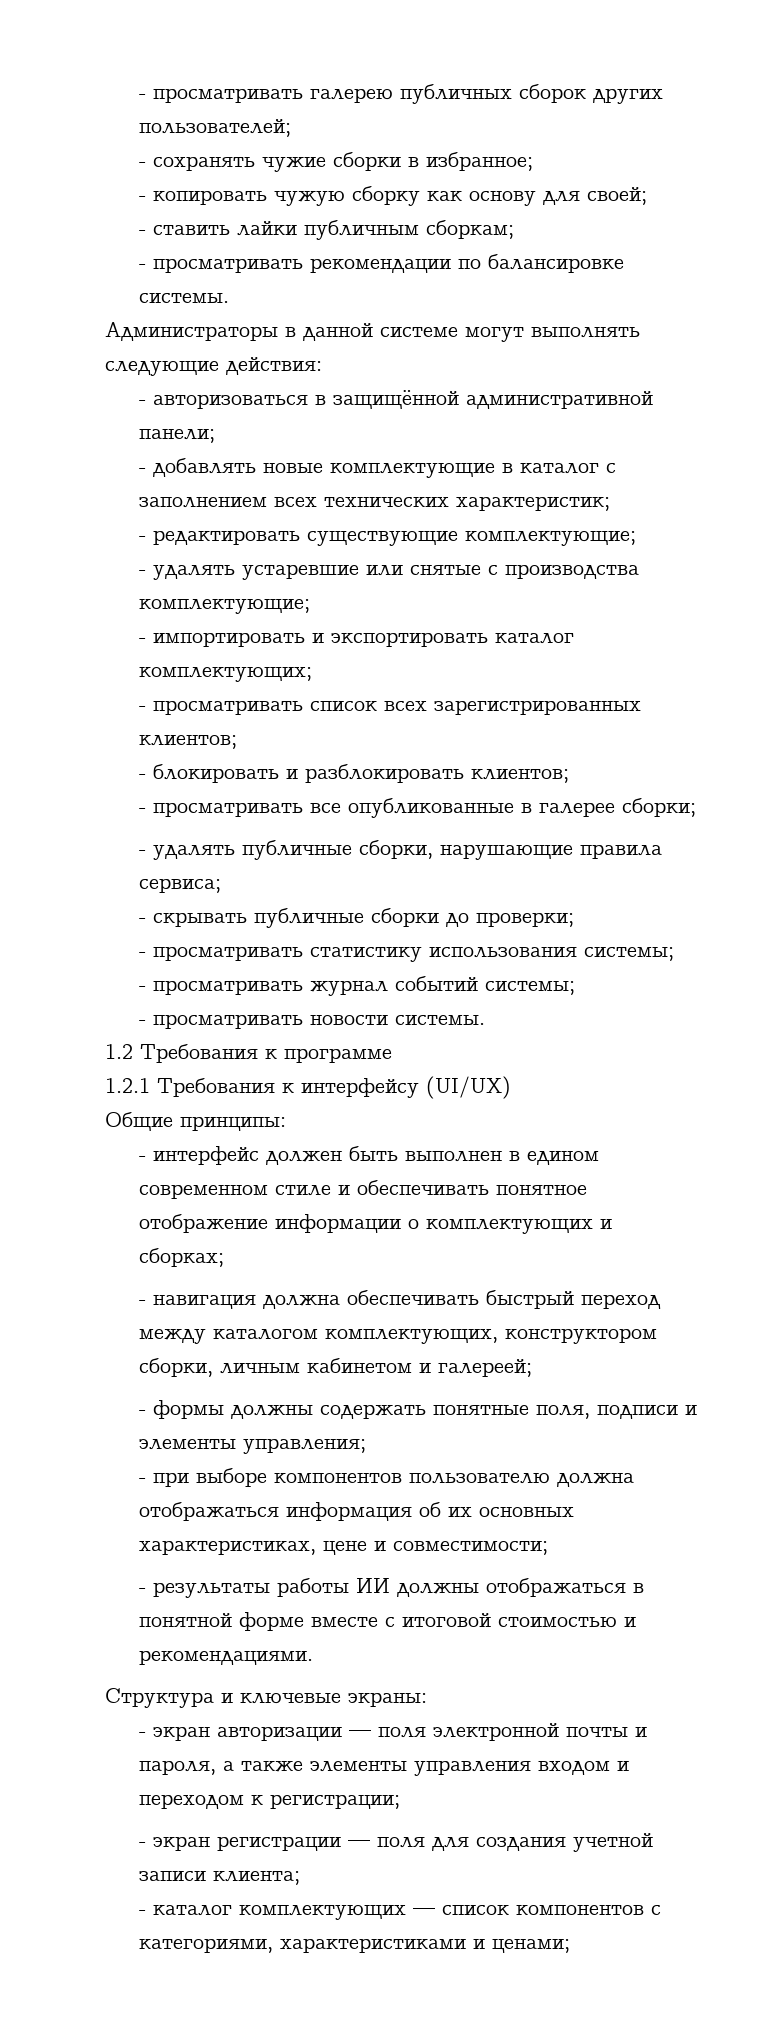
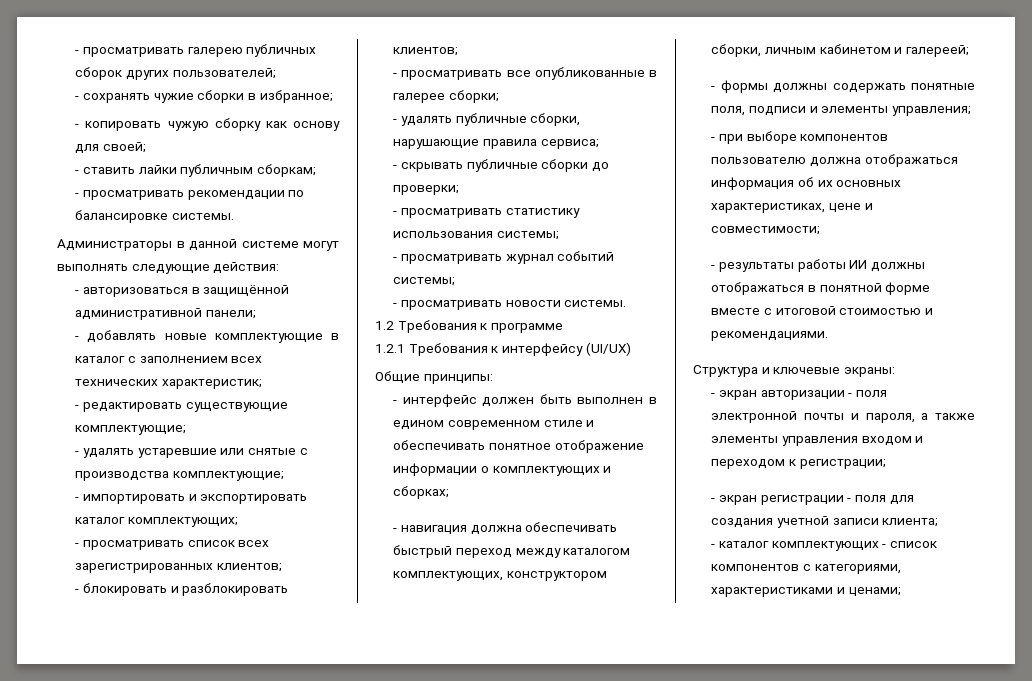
- - экран авторизации — поля электронной почты и пароля, а также элементы управления входом и переходом к регистрации;
+ - экран авторизации - поля электронной почты и пароля, а также элементы управления входом и переходом к регистрации;
- - экран регистрации — поля для создания учетной записи клиента;
+ - экран регистрации - поля для создания учетной записи клиента;
- - каталог комплектующих — список компонентов с категориями, характеристиками и ценами;
+ - каталог комплектующих - список компонентов с категориями, характеристиками и ценами;

